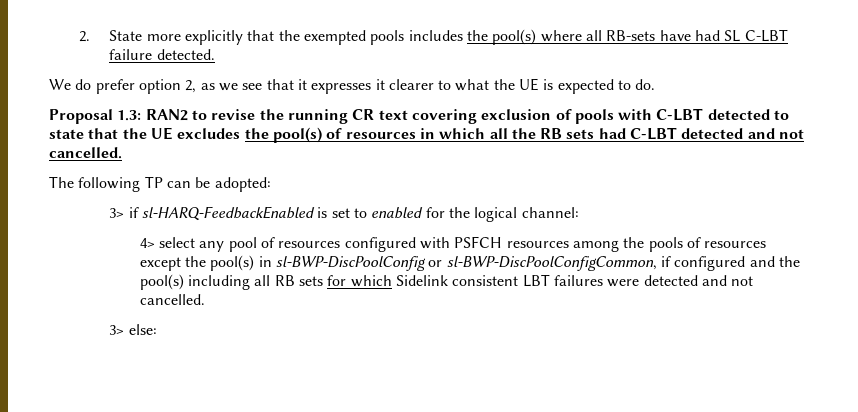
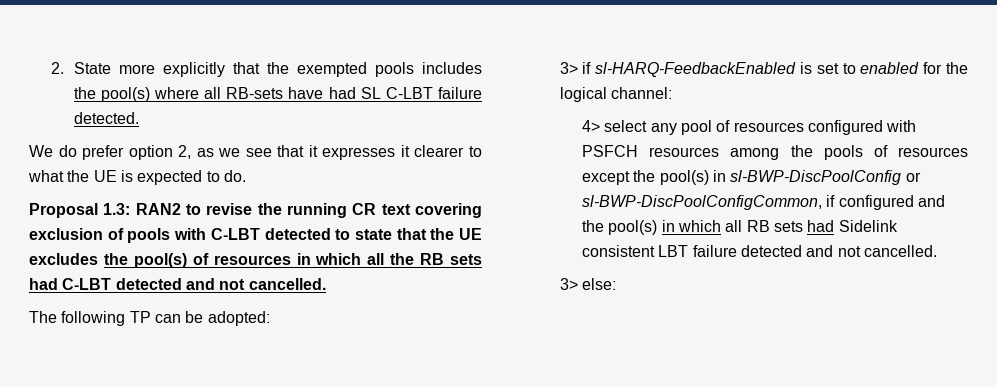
- 4> select any pool of resources configured with PSFCH resources among the pools of resources except the pool(s) in sl-BWP-DiscPoolConfig or sl-BWP-DiscPoolConfigCommon, if configured and the pool(s) including all RB sets for which Sidelink consistent LBT failures were detected and not cancelled.
+ 4> select any pool of resources configured with PSFCH resources among the pools of resources except the pool(s) in sl-BWP-DiscPoolConfig or sl-BWP-DiscPoolConfigCommon, if configured and the pool(s) in which all RB sets had Sidelink consistent LBT failure detected and not cancelled.

